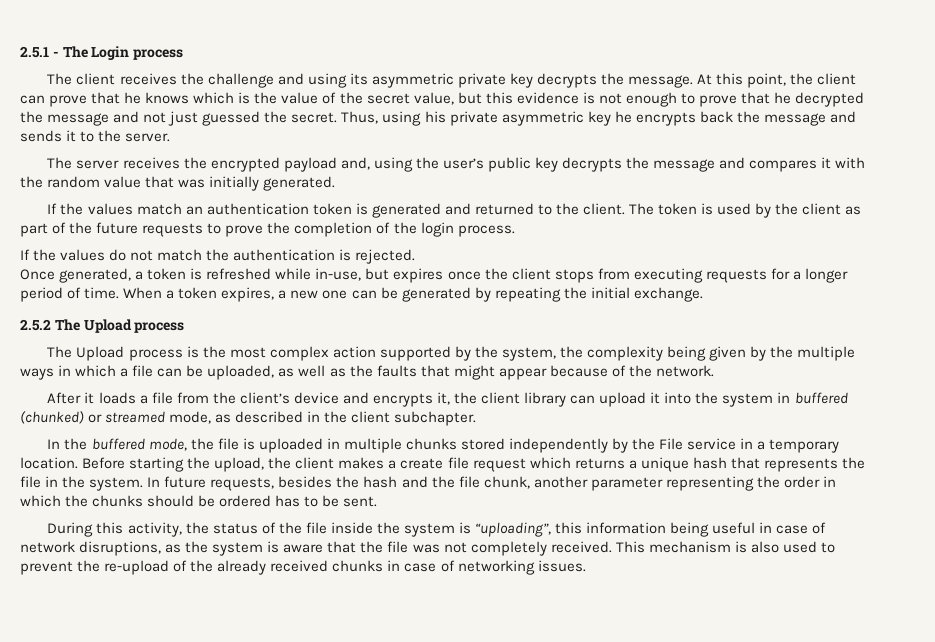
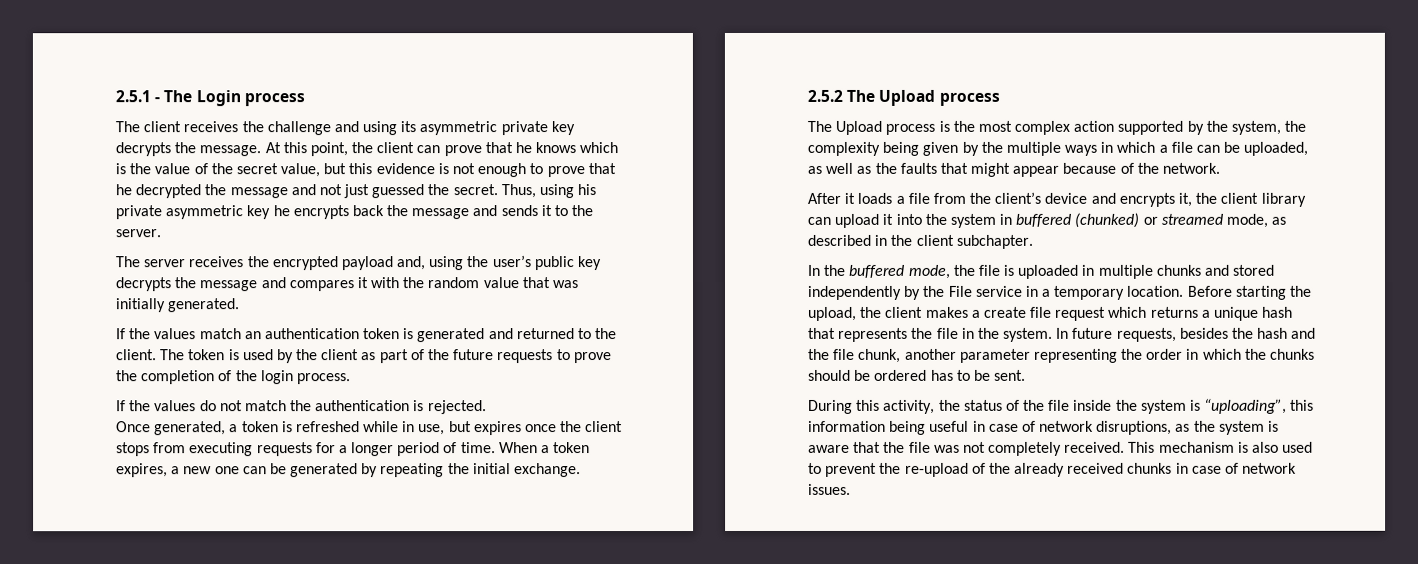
- Once generated, a token is refreshed while in-use, but expires once the client stops from executing requests for a longer period of time.
+ Once generated, a token is refreshed while in use, but expires once the client stops from executing requests for a longer period of time.
- In the buffered mode, the file is uploaded in multiple chunks stored independently by the File service in a temporary location.
+ In the buffered mode, the file is uploaded in multiple chunks and stored independently by the File service in a temporary location.
- This mechanism is also used to prevent the re-upload of the already received chunks in case of networking issues.
+ This mechanism is also used to prevent the re-upload of the already received chunks in case of network issues.

